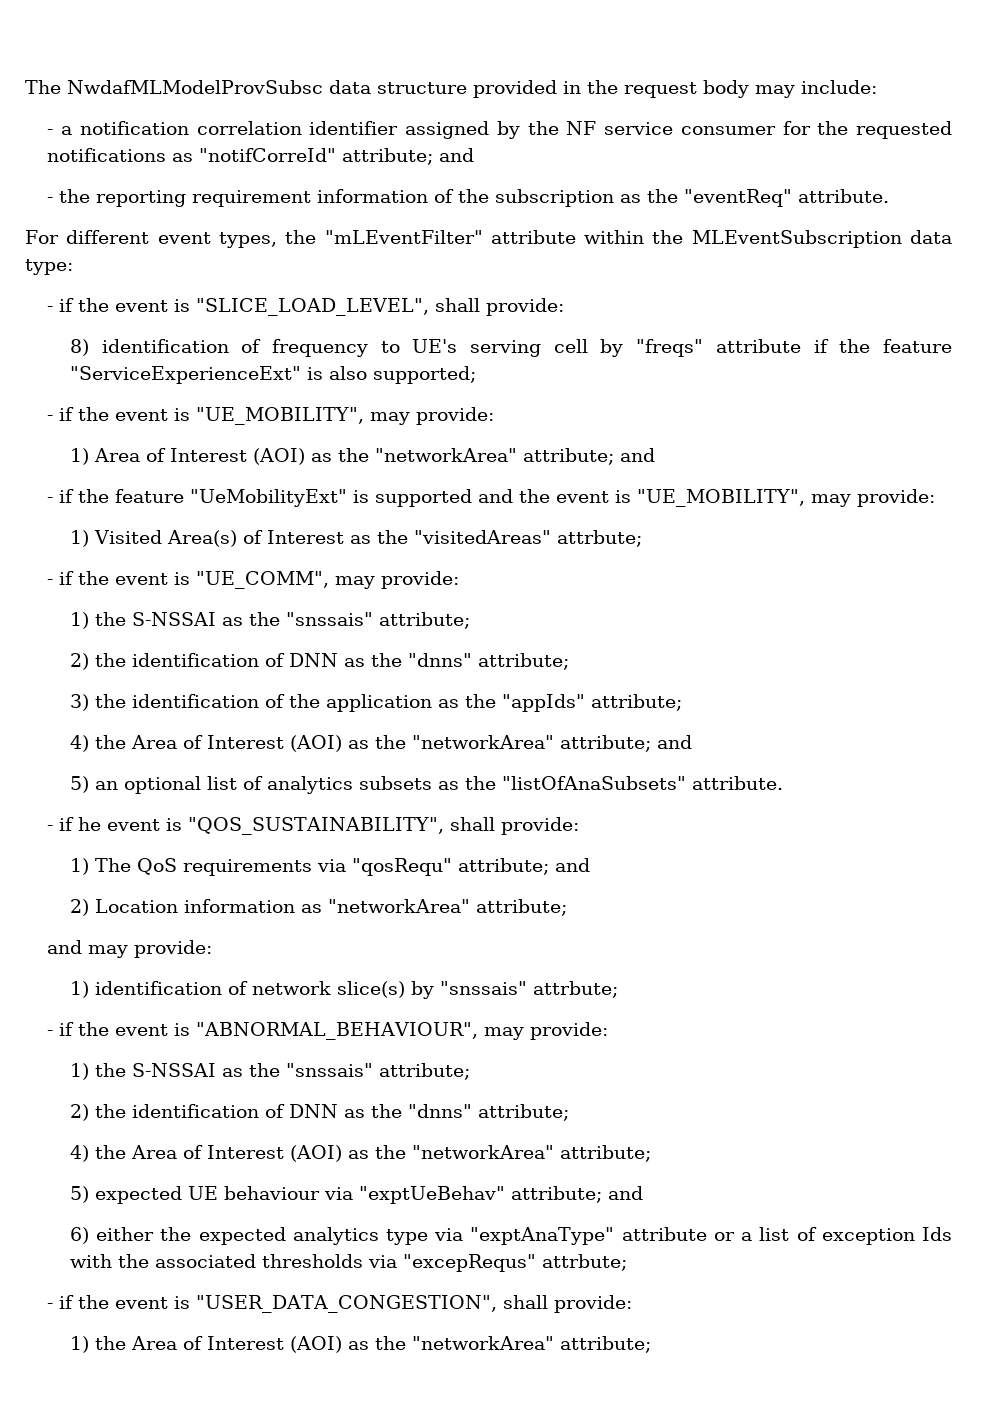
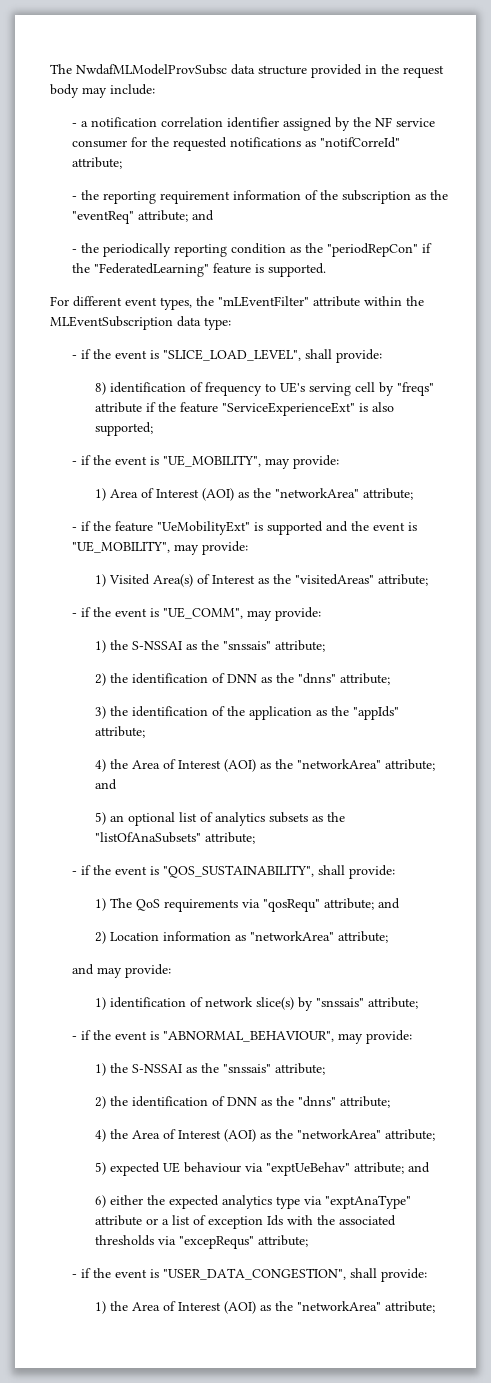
- - a notification correlation identifier assigned by the NF service consumer for the requested notifications as "notifCorreId" attribute; and
+ - a notification correlation identifier assigned by the NF service consumer for the requested notifications as "notifCorreId" attribute;
- - the reporting requirement information of the subscription as the "eventReq" attribute.
+ - the reporting requirement information of the subscription as the "eventReq" attribute; and
+ - the periodically reporting condition as the "periodRepCon" if the "FederatedLearning" feature is supported.
- 1) Area of Interest (AOI) as the "networkArea" attribute; and
+ 1) Area of Interest (AOI) as the "networkArea" attribute;
- 1) Visited Area(s) of Interest as the "visitedAreas" attrbute;
+ 1) Visited Area(s) of Interest as the "visitedAreas" attribute;
- 5) an optional list of analytics subsets as the "listOfAnaSubsets" attribute.
- - if he event is "QOS_SUSTAINABILITY", shall provide:
+ 5) an optional list of analytics subsets as the "listOfAnaSubsets" attribute;
+ - if the event is "QOS_SUSTAINABILITY", shall provide:
- 1) identification of network slice(s) by "snssais" attrbute;
+ 1) identification of network slice(s) by "snssais" attribute;
- 6) either the expected analytics type via "exptAnaType" attribute or a list of exception Ids with the associated thresholds via "excepRequs" attrbute;
+ 6) either the expected analytics type via "exptAnaType" attribute or a list of exception Ids with the associated thresholds via "excepRequs" attribute;

